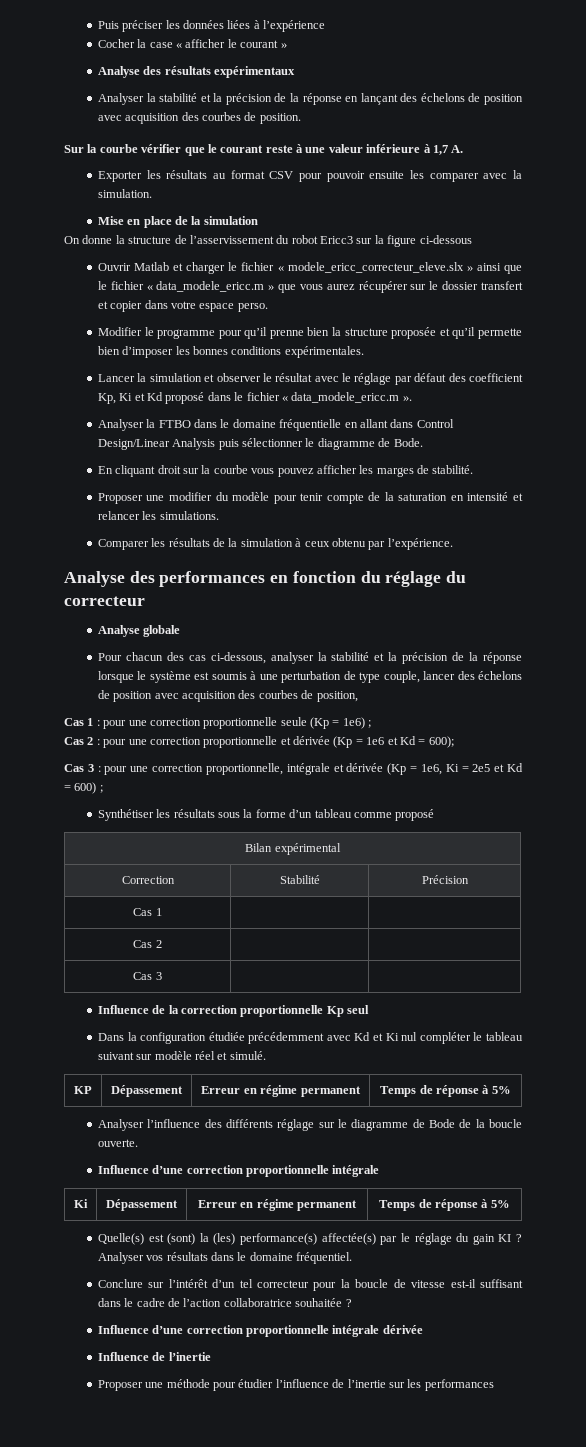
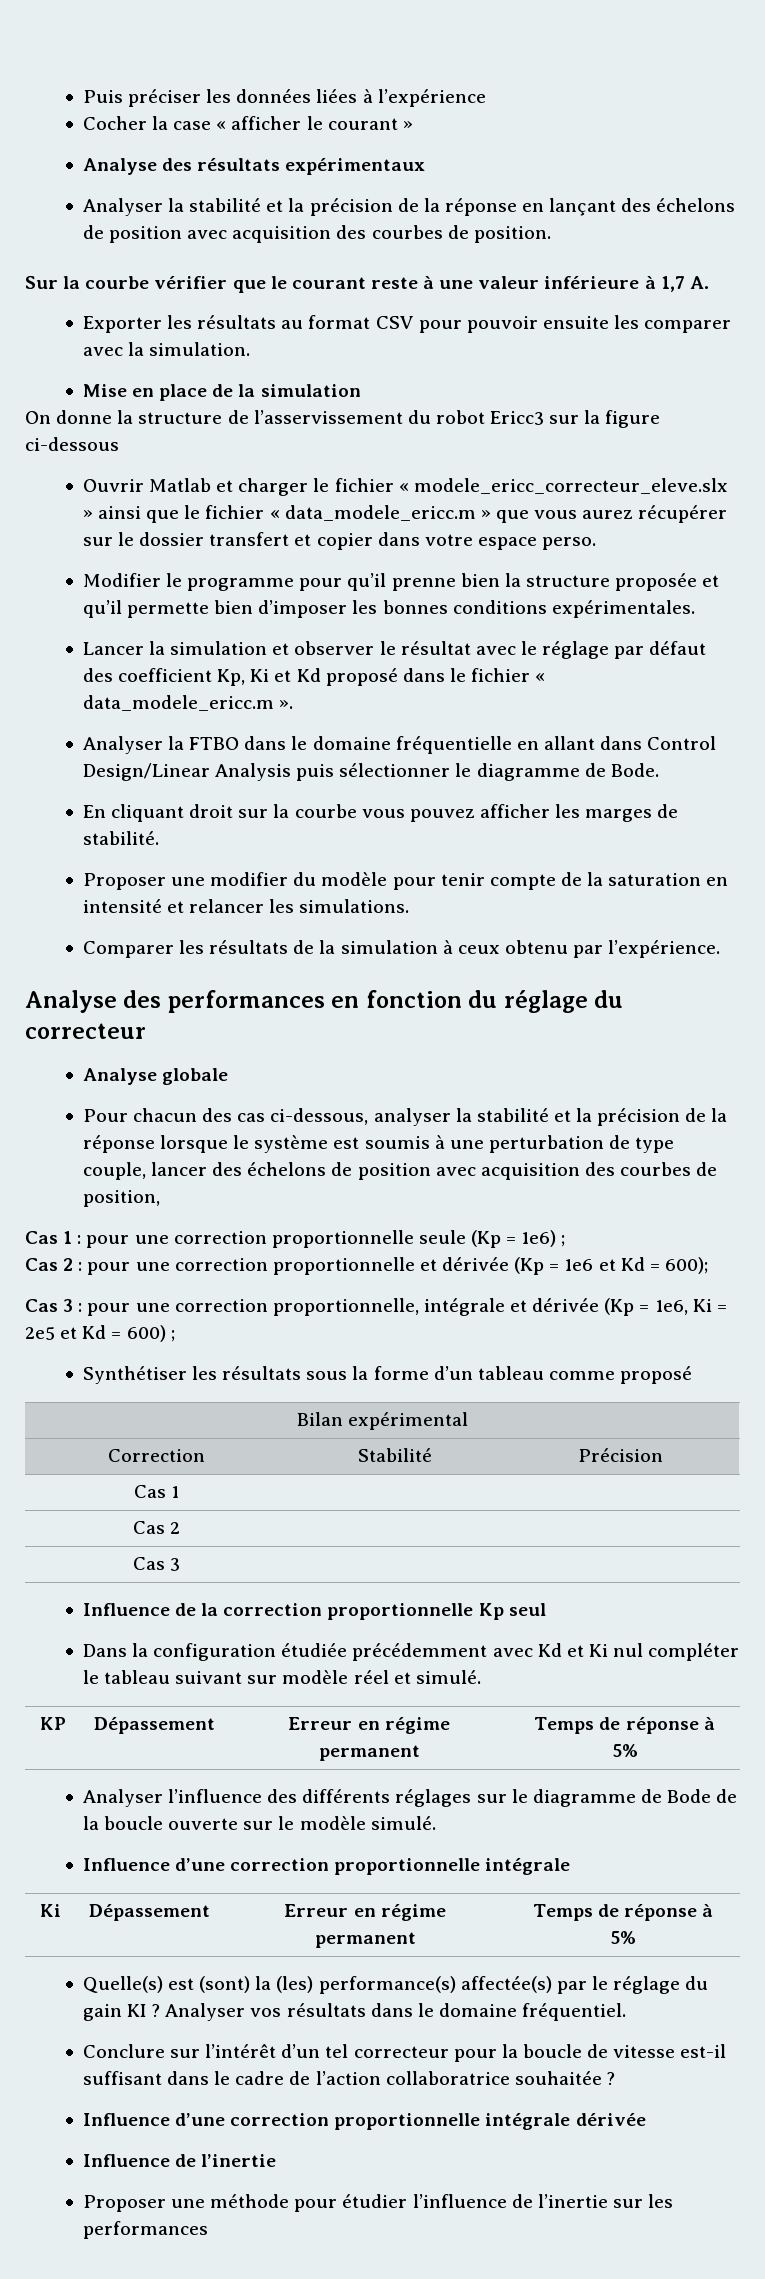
- Analyser l’influence des différents réglage sur le diagramme de Bode de la boucle ouverte.
+ Analyser l’influence des différents réglages sur le diagramme de Bode de la boucle ouverte sur le modèle simulé.

